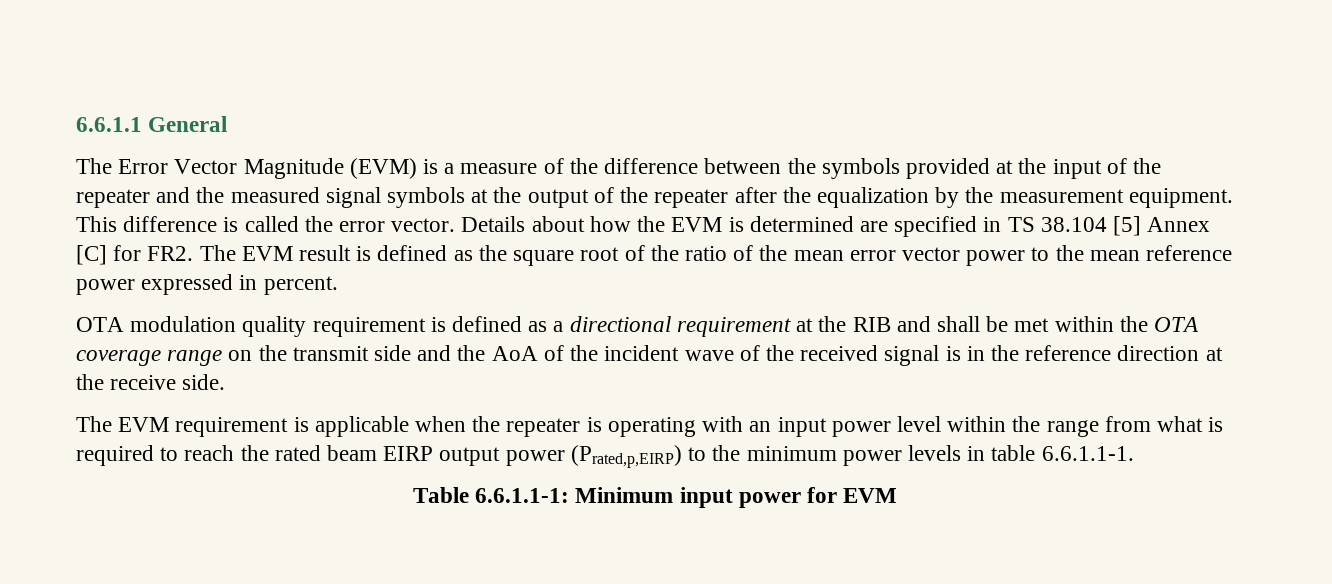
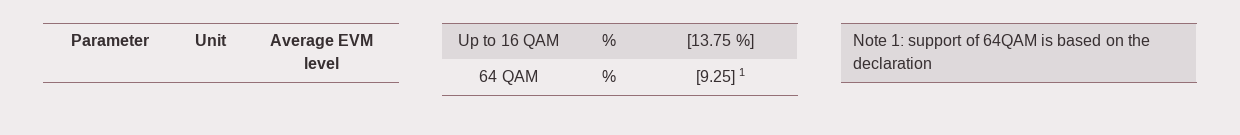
- 6.6.1.1 General
- The Error Vector Magnitude (EVM) is a measure of the difference between the symbols provided at the input of the repeater and the measured signal symbols at the output of the repeater after the equalization by the measurement equipment. This difference is called the error vector. Details about how the EVM is determined are specified in TS 38.104 [5] Annex [C] for FR2. The EVM result is defined as the square root of the ratio of the mean error vector power to the mean reference power expressed in percent.
- OTA modulation quality requirement is defined as a directional requirement at the RIB and shall be met within the OTA coverage range on the transmit side and the AoA of the incident wave of the received signal is in the reference direction at the receive side.
- The EVM requirement is applicable when the repeater is operating with an input power level within the range from what is required to reach the rated beam EIRP output power (Prated,p,EIRP) to the minimum power levels in table 6.6.1.1-1.
- Table 6.6.1.1-1: Minimum input power for EVM
+ Parameter | Unit | Average EVM level
+ Up to 16 QAM | % | [13.75 %]
+ 64 QAM | % | [9.25] 1
+ Note 1: support of 64QAM is based on the declaration

